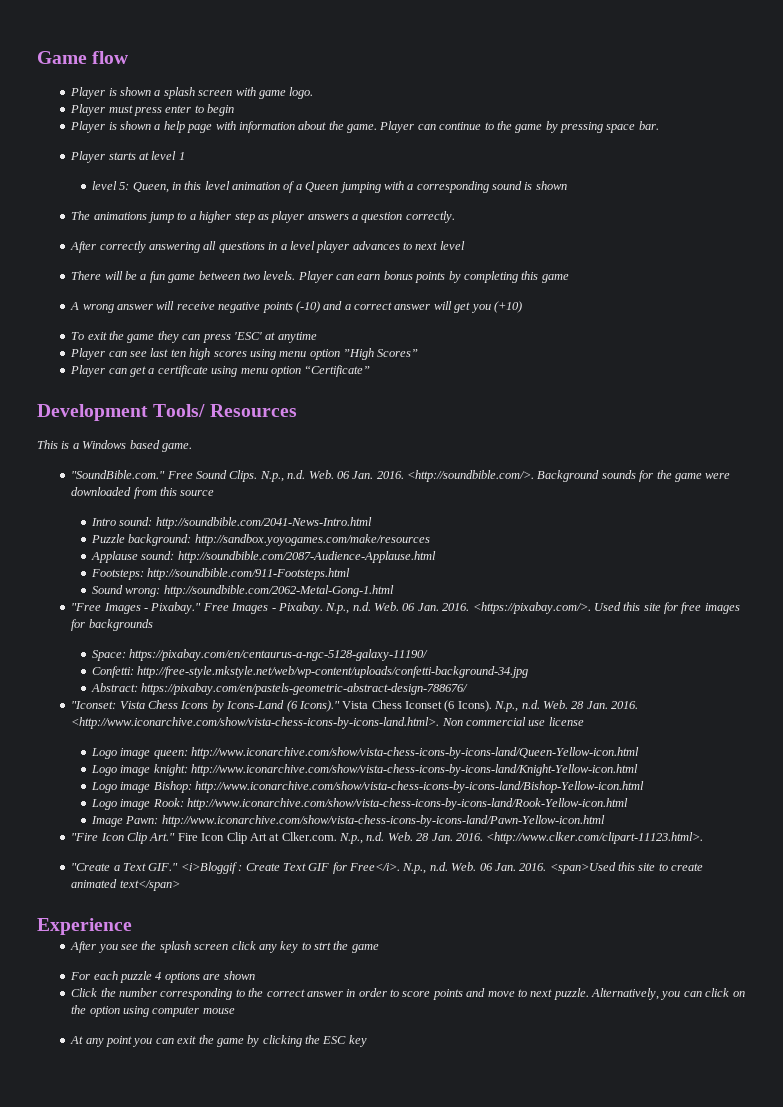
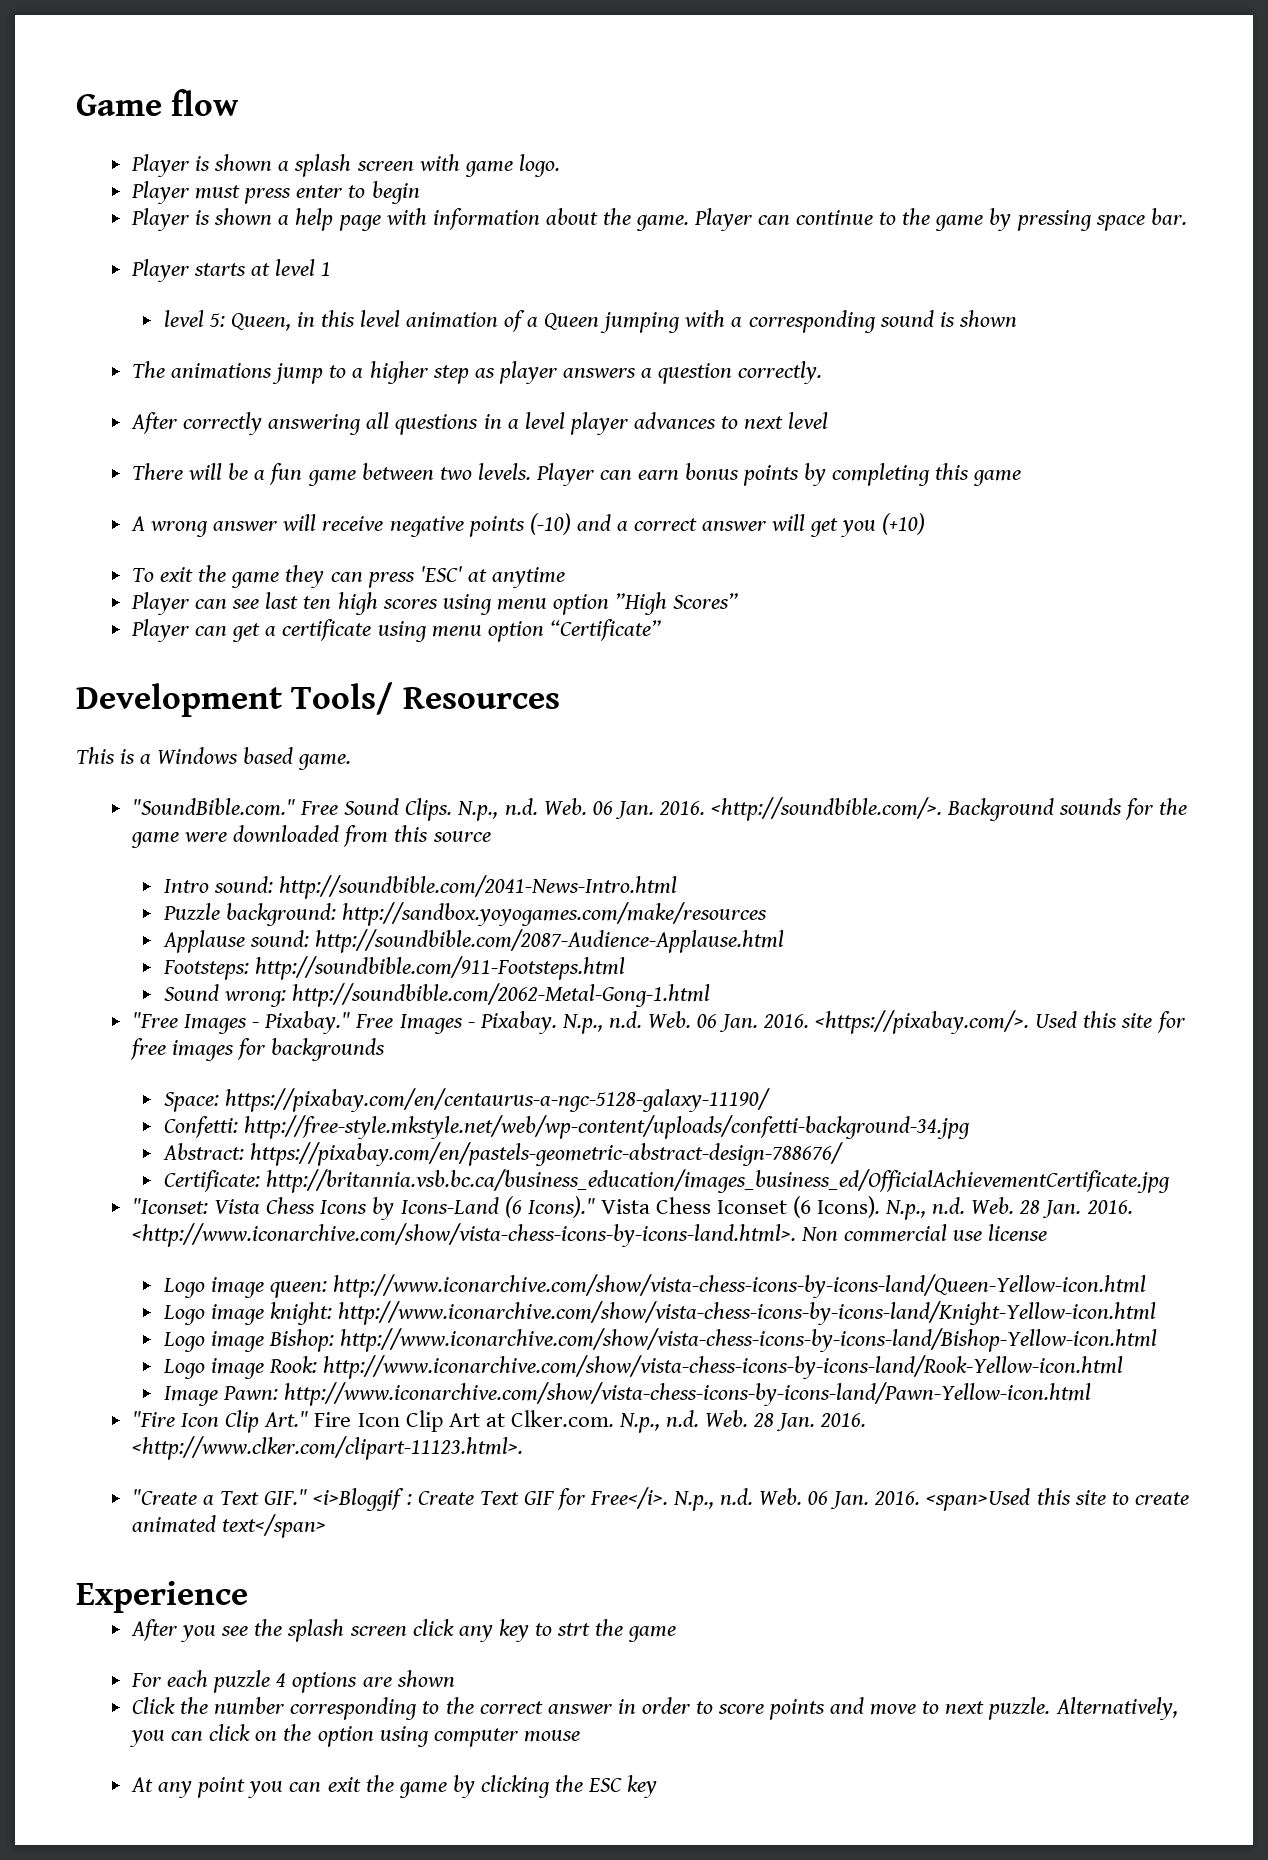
+ Certificate: http://britannia.vsb.bc.ca/business_education/images_business_ed/OfficialAchievementCertificate.jpg

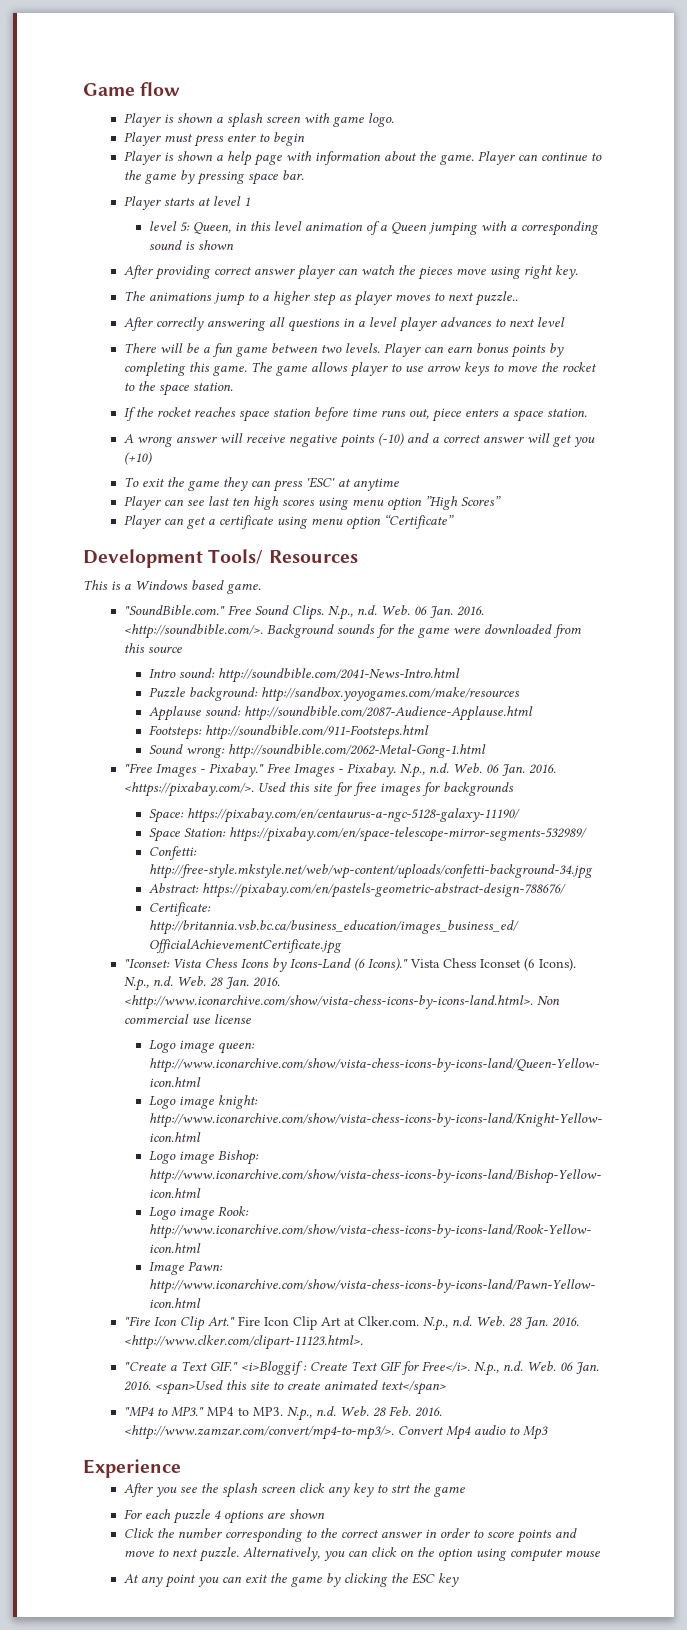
+ After providing correct answer player can watch the pieces move using right key.
- The animations jump to a higher step as player answers a question correctly.
+ The animations jump to a higher step as player moves to next puzzle..
- Player can earn bonus points by completing this game
+ Player can earn bonus points by completing this game. The game allows player to use arrow keys to move the rocket to the space station.
+ If the rocket reaches space station before time runs out, piece enters a space station.
+ Space Station: https://pixabay.com/en/space-telescope-mirror-segments-532989/
+ "MP4 to MP3." MP4 to MP3. N.p., n.d. Web. 28 Feb. 2016. <http://www.zamzar.com/convert/mp4-to-mp3/>. Convert Mp4 audio to Mp3

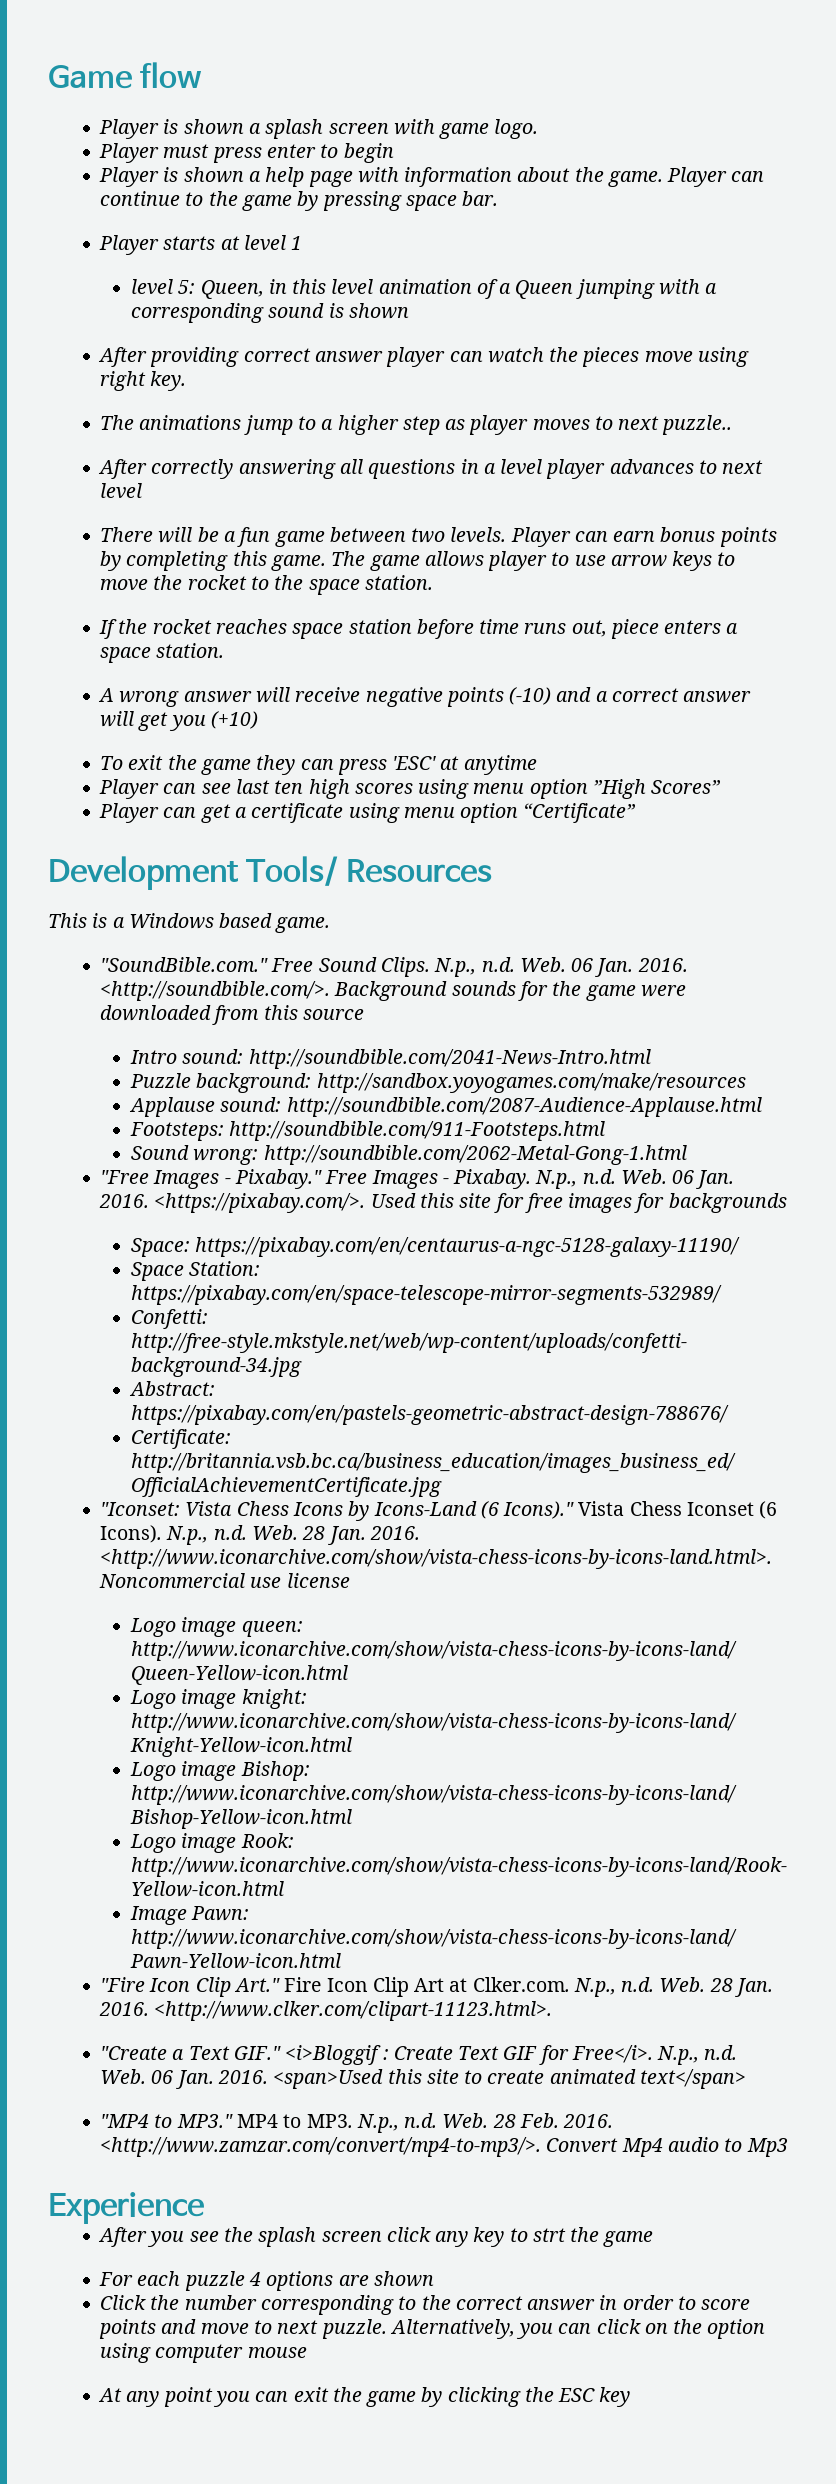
- <http://www.iconarchive.com/show/vista-chess-icons-by-icons-land.html>. Non commercial use license
+ <http://www.iconarchive.com/show/vista-chess-icons-by-icons-land.html>. Noncommercial use license

